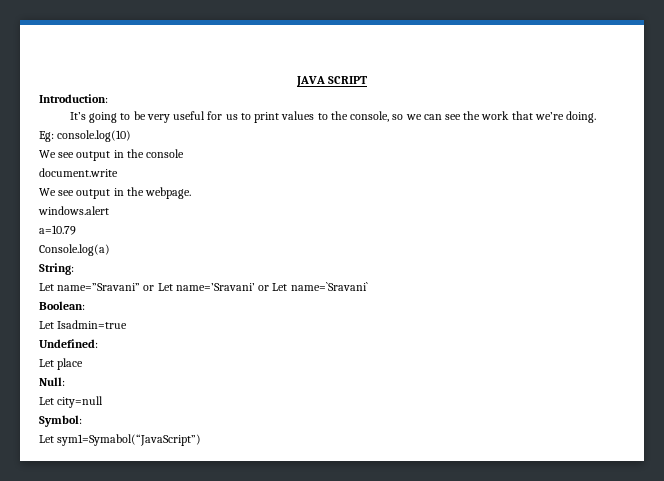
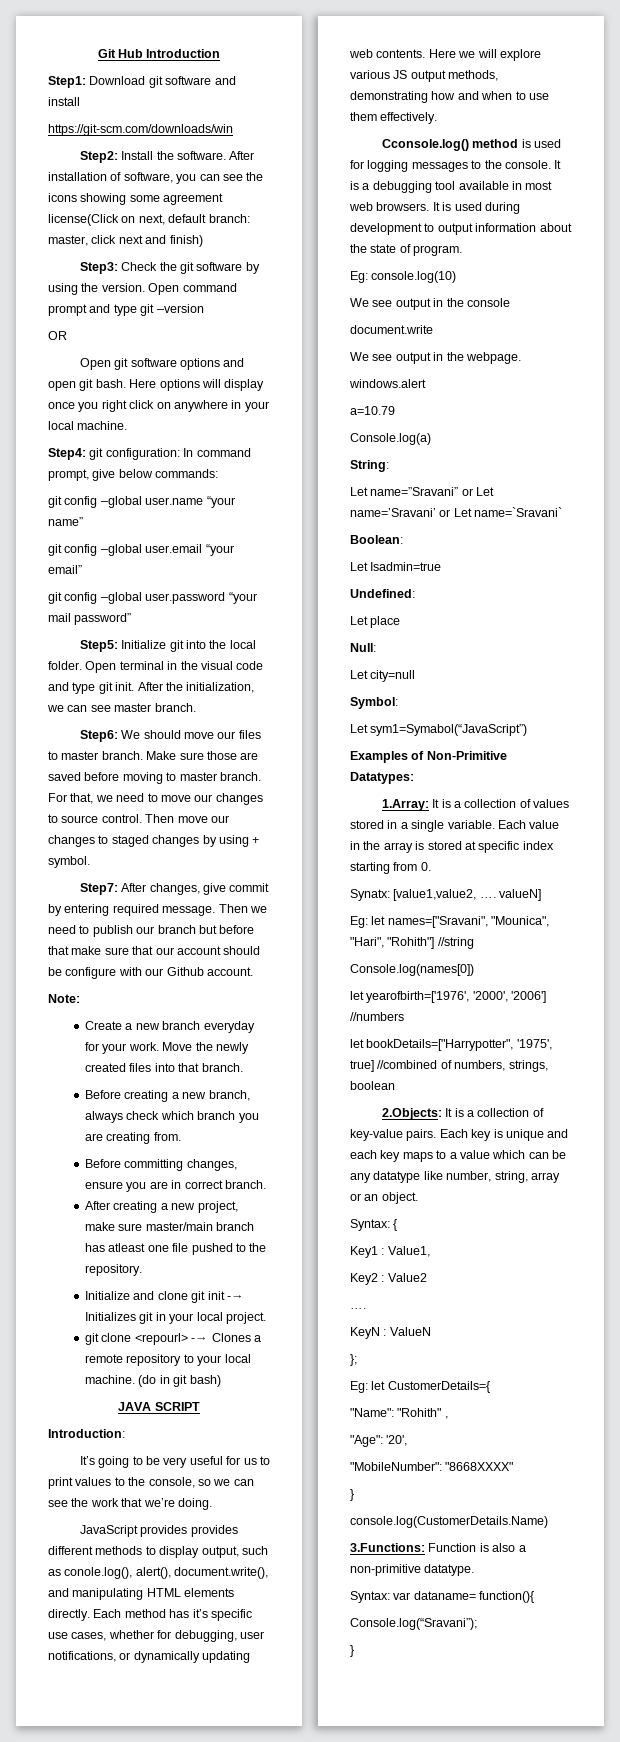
+ Git Hub Introduction
+ Step1: Download git software and install
+ https://git-scm.com/downloads/win
+ Step2: Install the software. After installation of software, you can see the icons showing some agreement license(Click on next, default branch: master, click next and finish)
+ Step3: Check the git software by using the version. Open command prompt and type git –version
+ OR
+ Open git software options and open git bash. Here options will display once you right click on anywhere in your local machine.
+ Step4: git configuration: In command prompt, give below commands:
+ git config –global user.name “your name”
+ git config –global user.email “your email”
+ git config –global user.password “your mail password”
+ Step5: Initialize git into the local folder. Open terminal in the visual code and type git init. After the initialization, we can see master branch.
+ Step6: We should move our files to master branch. Make sure those are saved before moving to master branch. For that, we need to move our changes to source control. Then move our changes to staged changes by using + symbol.
+ Step7: After changes, give commit by entering required message. Then we need to publish our branch but before that make sure that our account should be configure with our Github account.
+ Note:
+ Create a new branch everyday for your work. Move the newly created files into that branch.
+ Before creating a new branch, always check which branch you are creating from.
+ Before committing changes, ensure you are in correct branch.
+ After creating a new project, make sure master/main branch has atleast one file pushed to the repository.
+ Initialize and clone git init -→ Initializes git in your local project.
+ git clone <repourl> -→ Clones a remote repository to your local machine. (do in git bash)
+ JavaScript provides provides different methods to display output, such as conole.log(), alert(), document.write(), and manipulating HTML elements directly. Each method has it’s specific use cases, whether for debugging, user notifications, or dynamically updating web contents. Here we will explore various JS output methods, demonstrating how and when to use them effectively.
+ Cconsole.log() method is used for logging messages to the console. It is a debugging tool available in most web browsers. It is used during development to output information about the state of program.
+ Examples of Non-Primitive Datatypes:
+ 1.Array: It is a collection of values stored in a single variable. Each value in the array is stored at specific index starting from 0.
+ Synatx: [value1,value2, …. valueN]
+ Eg: let names=["Sravani", "Mounica", "Hari", "Rohith"] //string
+ Console.log(names[0])
+ let yearofbirth=['1976', '2000', '2006'] //numbers
+ let bookDetails=["Harrypotter", '1975', true] //combined of numbers, strings, boolean
+ 2.Objects: It is a collection of key-value pairs. Each key is unique and each key maps to a value which can be any datatype like number, string, array or an object.
+ Syntax: {
+ Key1 : Value1,
+ Key2 : Value2
+ ….
+ KeyN : ValueN
+ };
+ Eg: let CustomerDetails={
+ "Name": "Rohith" ,
+ "Age": '20',
+ "MobileNumber": "8668XXXX"
+ }
+ console.log(CustomerDetails.Name)
+ 3.Functions: Function is also a non-primitive datatype.
+ Syntax: var dataname= function(){
+ Console.log(“Sravani”);
+ }

